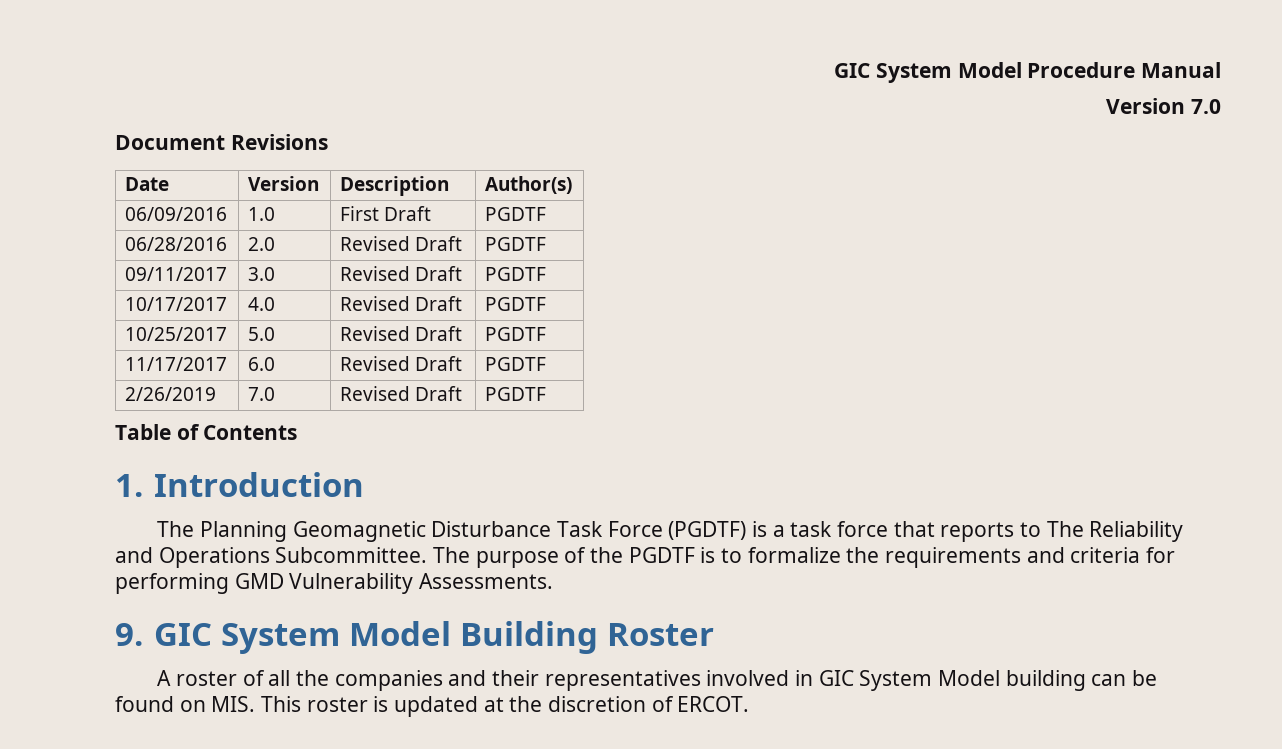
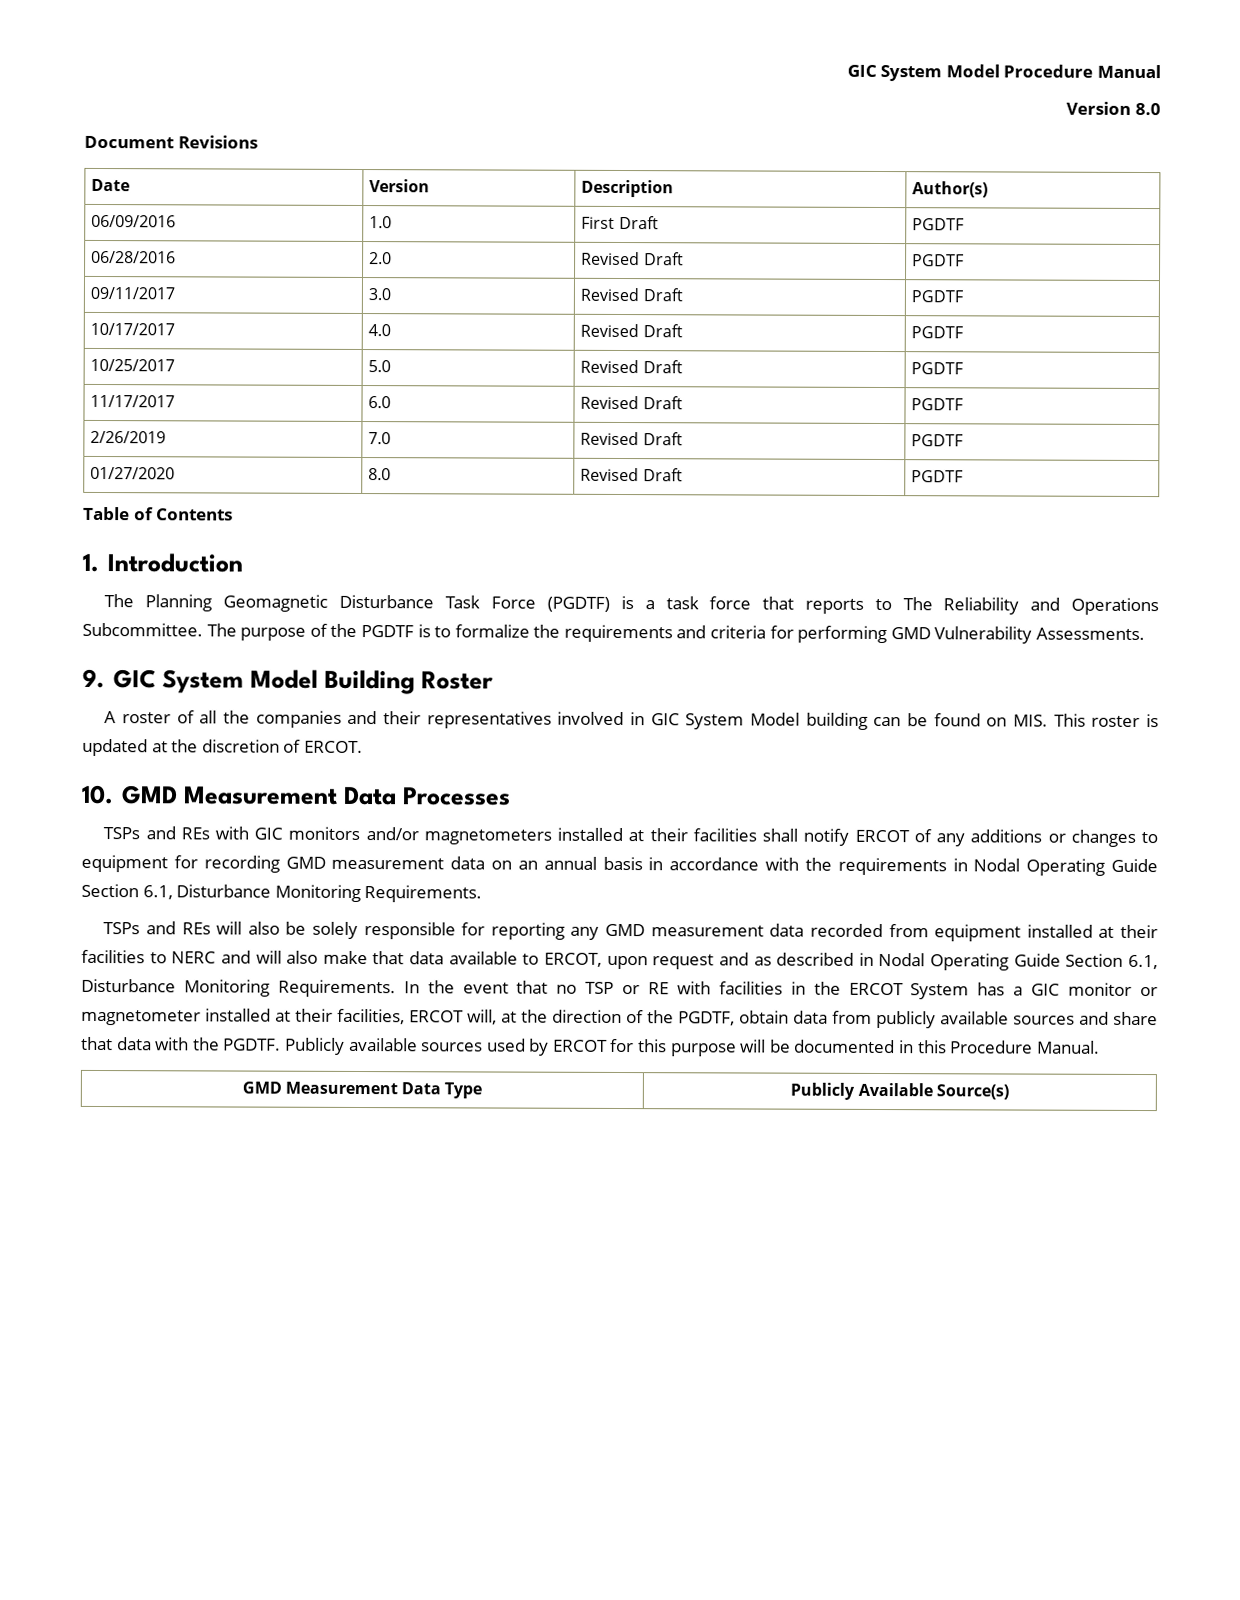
- Version 7.0
+ Version 8.0
+ 01/27/2020 | 8.0 | Revised Draft | PGDTF
+ 10. GMD Measurement Data Processes
+ TSPs and REs with GIC monitors and/or magnetometers installed at their facilities shall notify ERCOT of any additions or changes to equipment for recording GMD measurement data on an annual basis in accordance with the requirements in Nodal Operating Guide Section 6.1, Disturbance Monitoring Requirements.
+ TSPs and REs will also be solely responsible for reporting any GMD measurement data recorded from equipment installed at their facilities to NERC and will also make that data available to ERCOT, upon request and as described in Nodal Operating Guide Section 6.1, Disturbance Monitoring Requirements. In the event that no TSP or RE with facilities in the ERCOT System has a GIC monitor or magnetometer installed at their facilities, ERCOT will, at the direction of the PGDTF, obtain data from publicly available sources and share that data with the PGDTF. Publicly available sources used by ERCOT for this purpose will be documented in this Procedure Manual.
+ GMD Measurement Data Type | Publicly Available Source(s)

